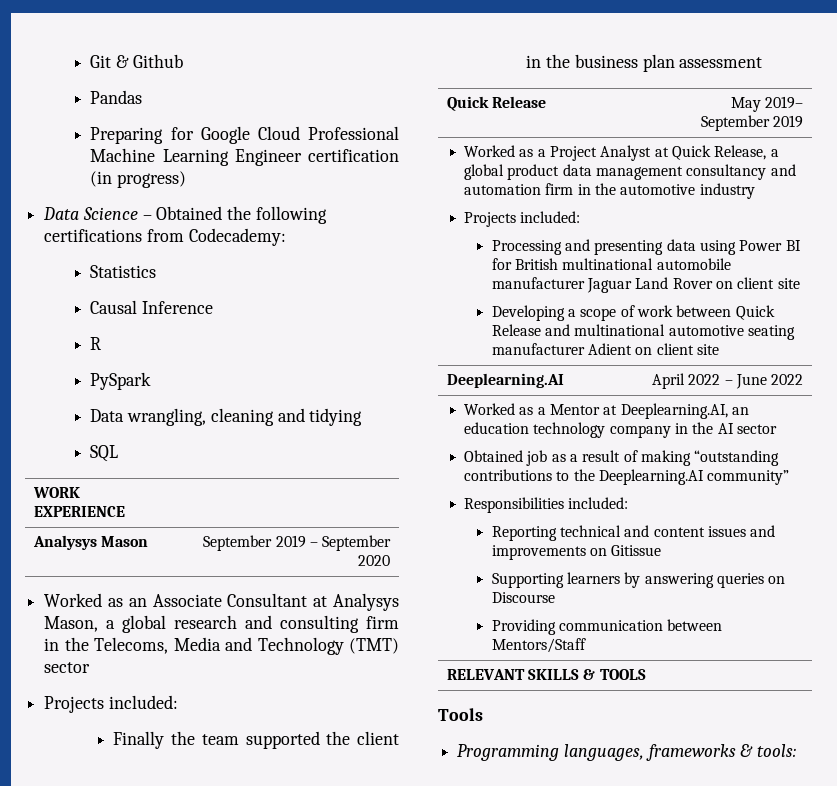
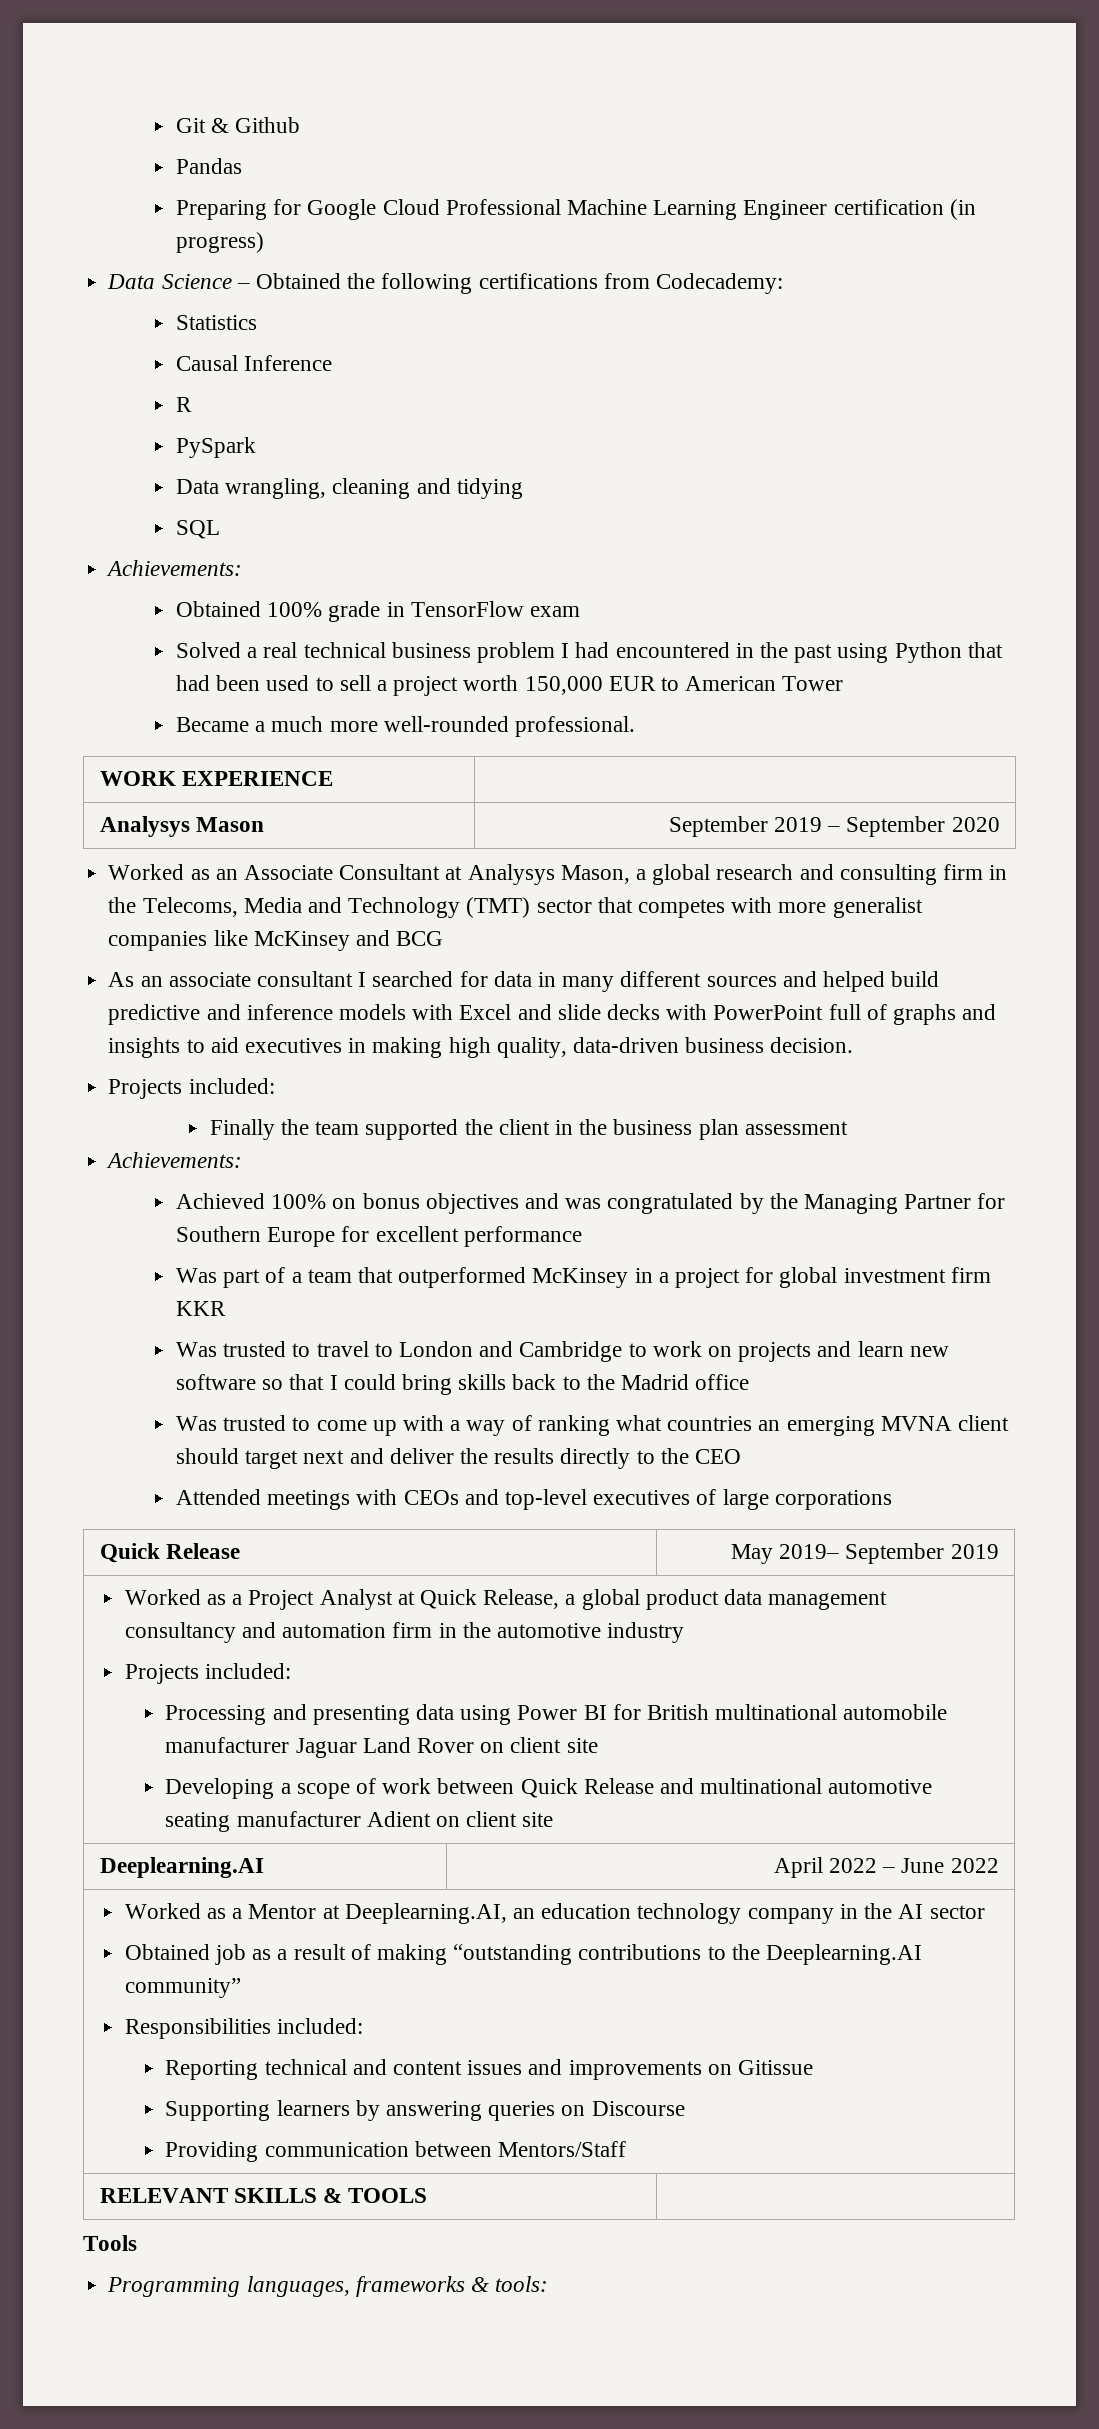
  SQL
+ Achievements:
+ Obtained 100% grade in TensorFlow exam
+ Solved a real technical business problem I had encountered in the past using Python that had been used to sell a project worth 150,000 EUR to American Tower
+ Became a much more well-rounded professional.
- Worked as an Associate Consultant at Analysys Mason, a global research and consulting firm in the Telecoms, Media and Technology (TMT) sector
+ Worked as an Associate Consultant at Analysys Mason, a global research and consulting firm in the Telecoms, Media and Technology (TMT) sector that competes with more generalist companies like McKinsey and BCG
+ As an associate consultant I searched for data in many different sources and helped build predictive and inference models with Excel and slide decks with PowerPoint full of graphs and insights to aid executives in making high quality, data-driven business decision.
  Finally the team supported the client in the business plan assessment
+ Achievements:
+ Achieved 100% on bonus objectives and was congratulated by the Managing Partner for Southern Europe for excellent performance
+ Was part of a team that outperformed McKinsey in a project for global investment firm KKR
+ Was trusted to travel to London and Cambridge to work on projects and learn new software so that I could bring skills back to the Madrid office
+ Was trusted to come up with a way of ranking what countries an emerging MVNA client should target next and deliver the results directly to the CEO
+ Attended meetings with CEOs and top-level executives of large corporations

